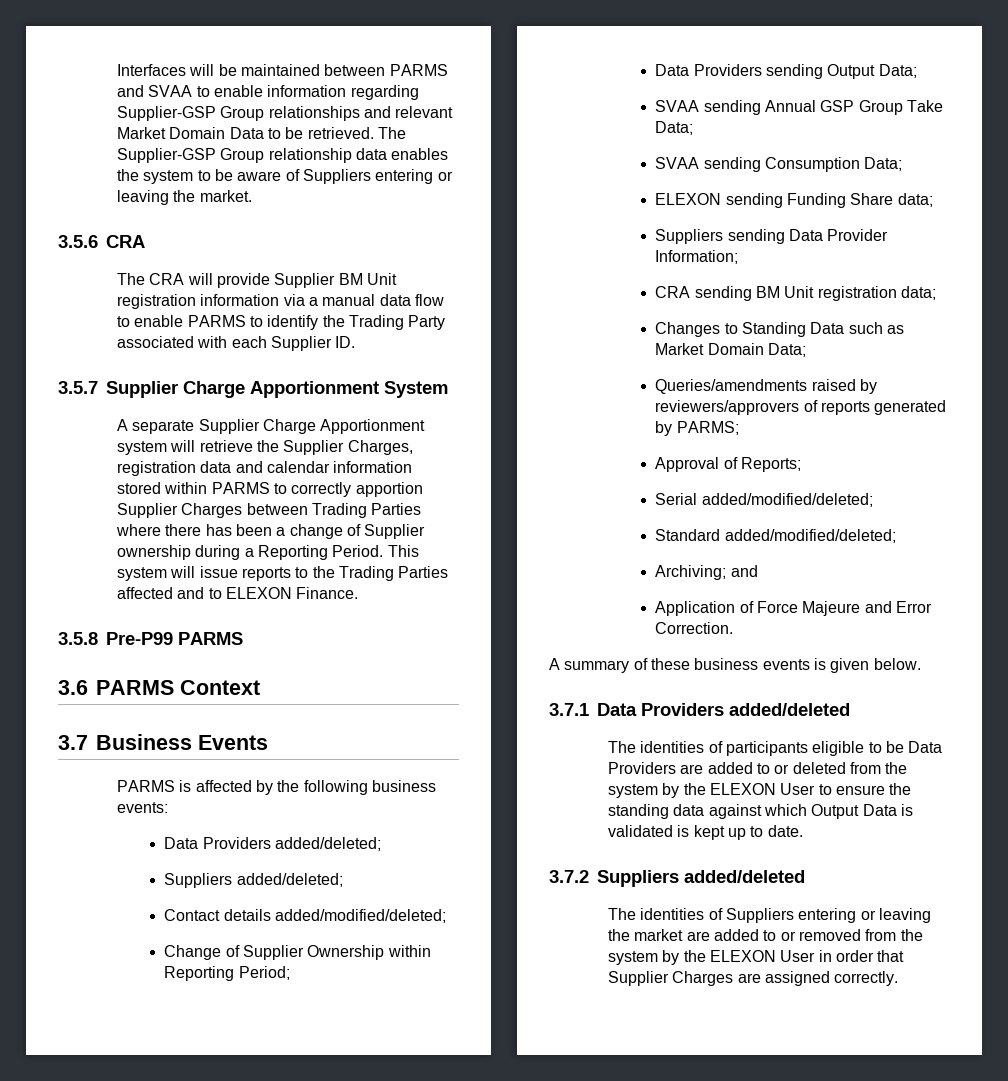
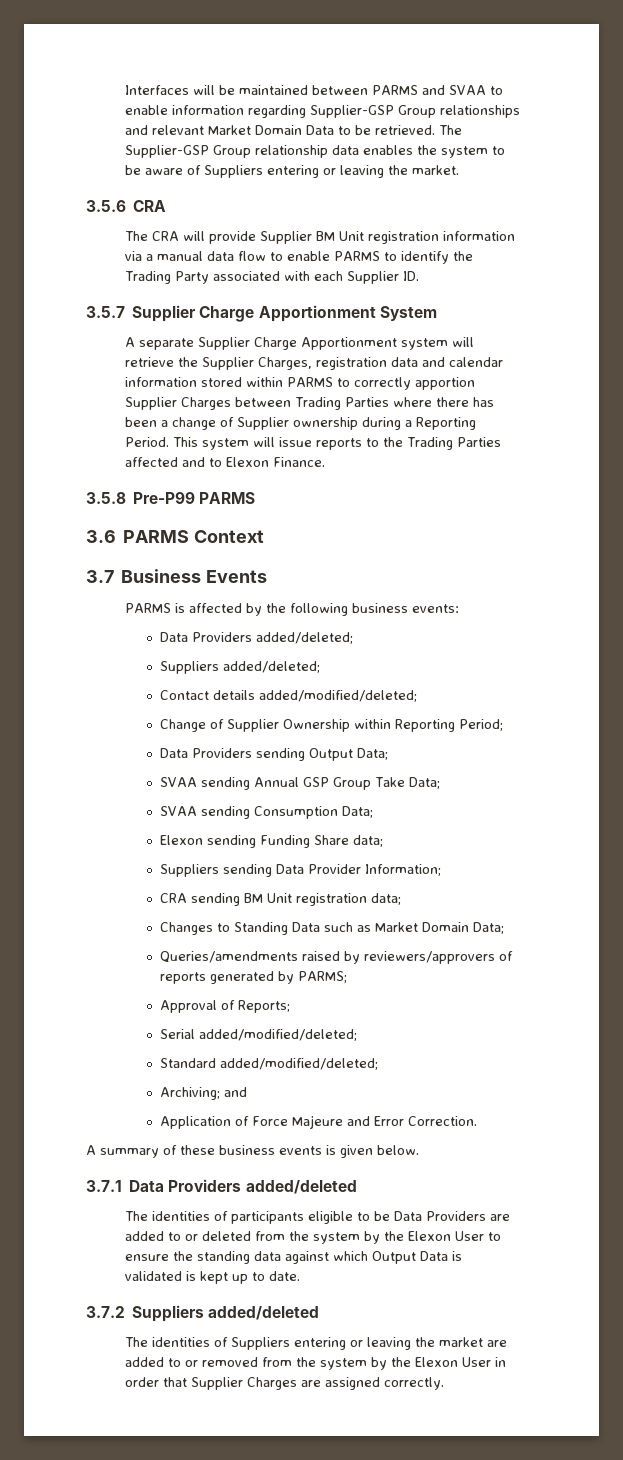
- This system will issue reports to the Trading Parties affected and to ELEXON Finance.
+ This system will issue reports to the Trading Parties affected and to Elexon Finance.
- ELEXON sending Funding Share data;
+ Elexon sending Funding Share data;
- The identities of participants eligible to be Data Providers are added to or deleted from the system by the ELEXON User to ensure the standing data against which Output Data is validated is kept up to date.
+ The identities of participants eligible to be Data Providers are added to or deleted from the system by the Elexon User to ensure the standing data against which Output Data is validated is kept up to date.
- The identities of Suppliers entering or leaving the market are added to or removed from the system by the ELEXON User in order that Supplier Charges are assigned correctly.
+ The identities of Suppliers entering or leaving the market are added to or removed from the system by the Elexon User in order that Supplier Charges are assigned correctly.

